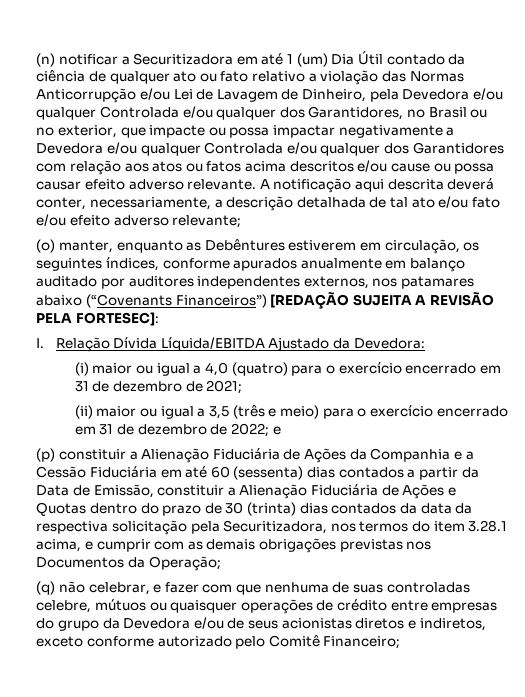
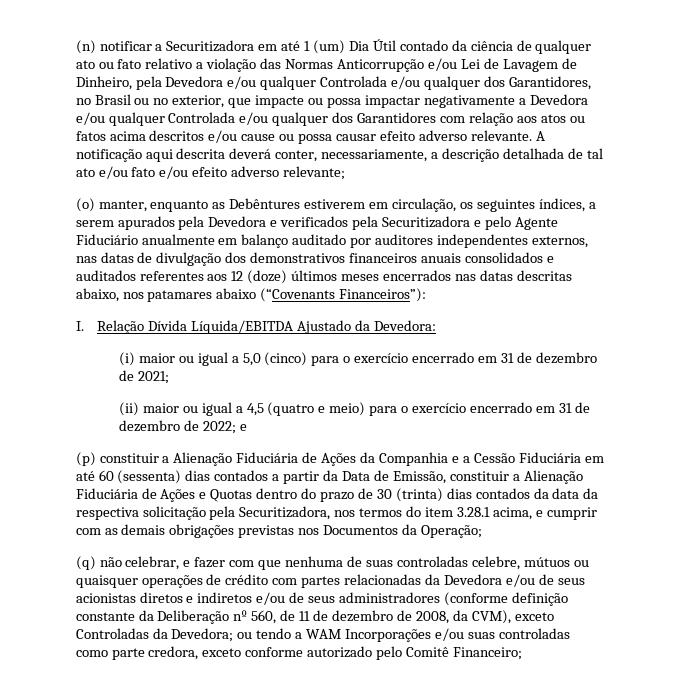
- (o) manter, enquanto as Debêntures estiverem em circulação, os seguintes índices, conforme apurados anualmente em balanço auditado por auditores independentes externos, nos patamares abaixo (“Covenants Financeiros”) [REDAÇÃO SUJEITA A REVISÃO PELA FORTESEC]:
+ (o) manter, enquanto as Debêntures estiverem em circulação, os seguintes índices, a serem apurados pela Devedora e verificados pela Securitizadora e pelo Agente Fiduciário anualmente em balanço auditado por auditores independentes externos, nas datas de divulgação dos demonstrativos financeiros anuais consolidados e auditados referentes aos 12 (doze) últimos meses encerrados nas datas descritas abaixo, nos patamares abaixo (“Covenants Financeiros”):
- (i) maior ou igual a 4,0 (quatro) para o exercício encerrado em 31 de dezembro de 2021;
+ (i) maior ou igual a 5,0 (cinco) para o exercício encerrado em 31 de dezembro de 2021;
- (ii) maior ou igual a 3,5 (três e meio) para o exercício encerrado em 31 de dezembro de 2022; e
+ (ii) maior ou igual a 4,5 (quatro e meio) para o exercício encerrado em 31 de dezembro de 2022; e
- (q) não celebrar, e fazer com que nenhuma de suas controladas celebre, mútuos ou quaisquer operações de crédito entre empresas do grupo da Devedora e/ou de seus acionistas diretos e indiretos, exceto conforme autorizado pelo Comitê Financeiro;
+ (q) não celebrar, e fazer com que nenhuma de suas controladas celebre, mútuos ou quaisquer operações de crédito com partes relacionadas da Devedora e/ou de seus acionistas diretos e indiretos e/ou de seus administradores (conforme definição constante da Deliberação nº 560, de 11 de dezembro de 2008, da CVM), exceto Controladas da Devedora; ou tendo a WAM Incorporações e/ou suas controladas como parte credora, exceto conforme autorizado pelo Comitê Financeiro;

